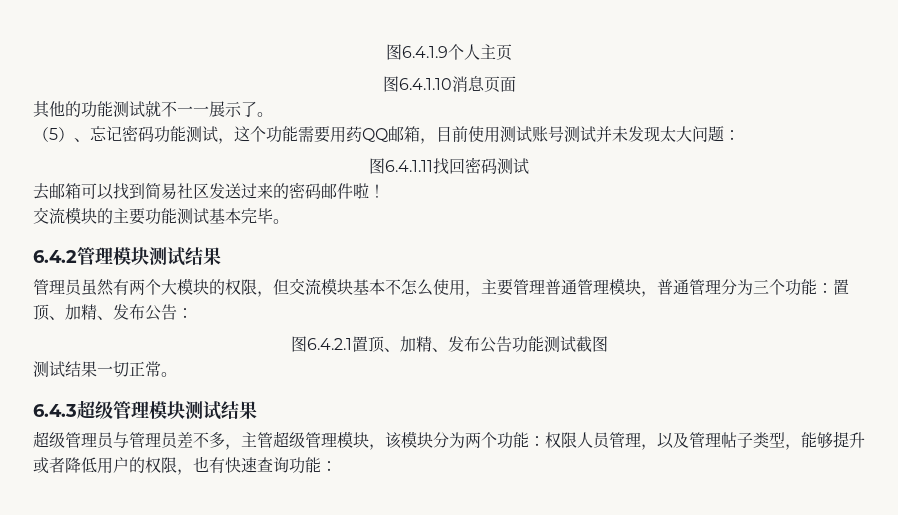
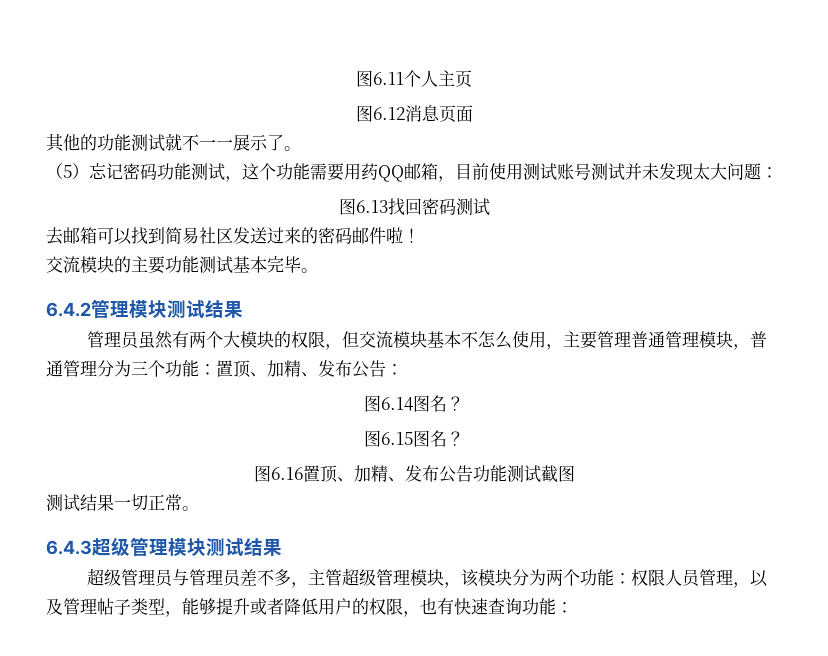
- 图6.4.1.9个人主页
+ 图6.11个人主页
- 图6.4.1.10消息页面
+ 图6.12消息页面
- （5）、忘记密码功能测试，这个功能需要用药QQ邮箱，目前使用测试账号测试并未发现太大问题：
+ （5）忘记密码功能测试，这个功能需要用药QQ邮箱，目前使用测试账号测试并未发现太大问题：
- 图6.4.1.11找回密码测试
+ 图6.13找回密码测试
- 图6.4.2.1置顶、加精、发布公告功能测试截图
+ 图6.14图名？
+ 图6.15图名？
+ 图6.16置顶、加精、发布公告功能测试截图

